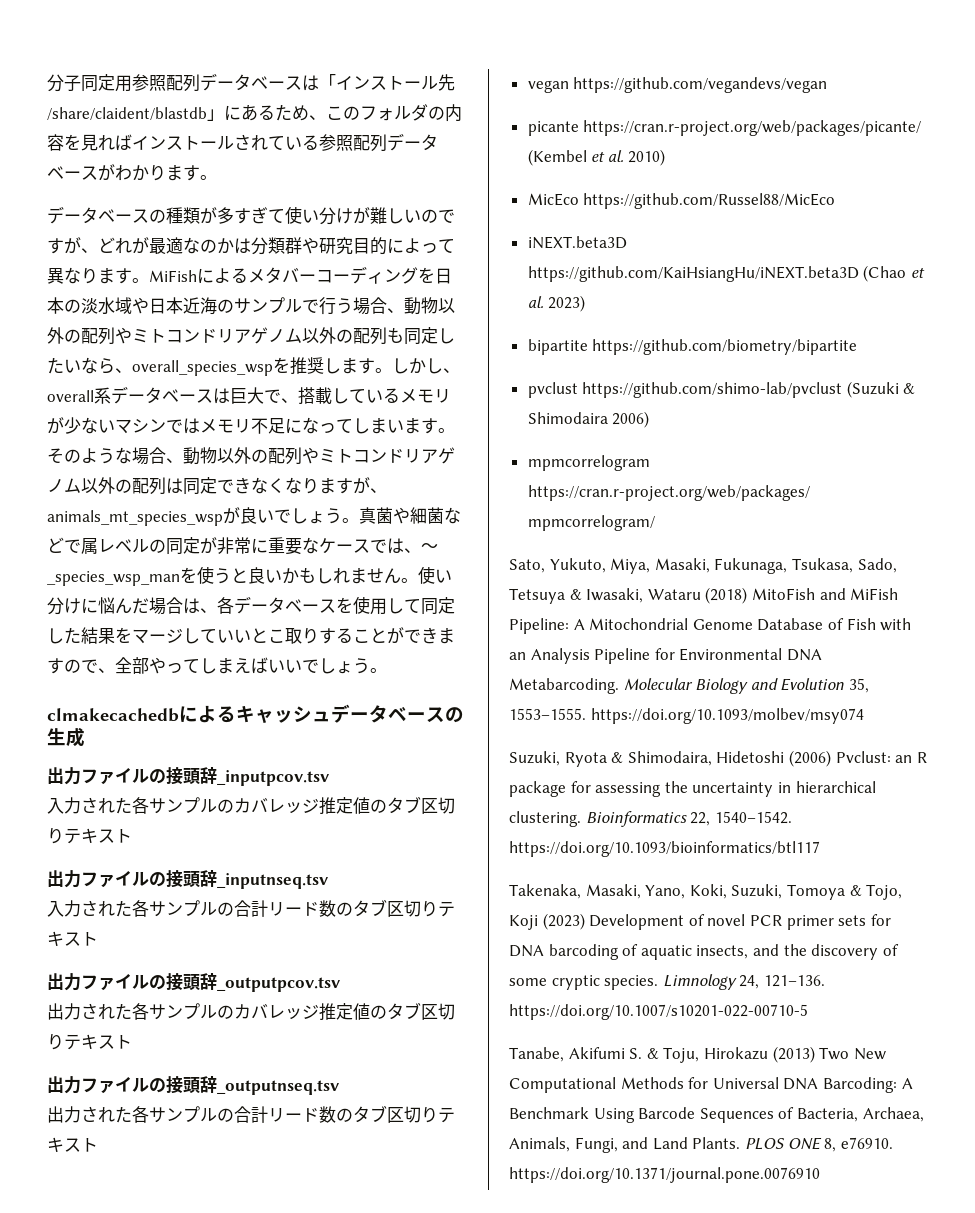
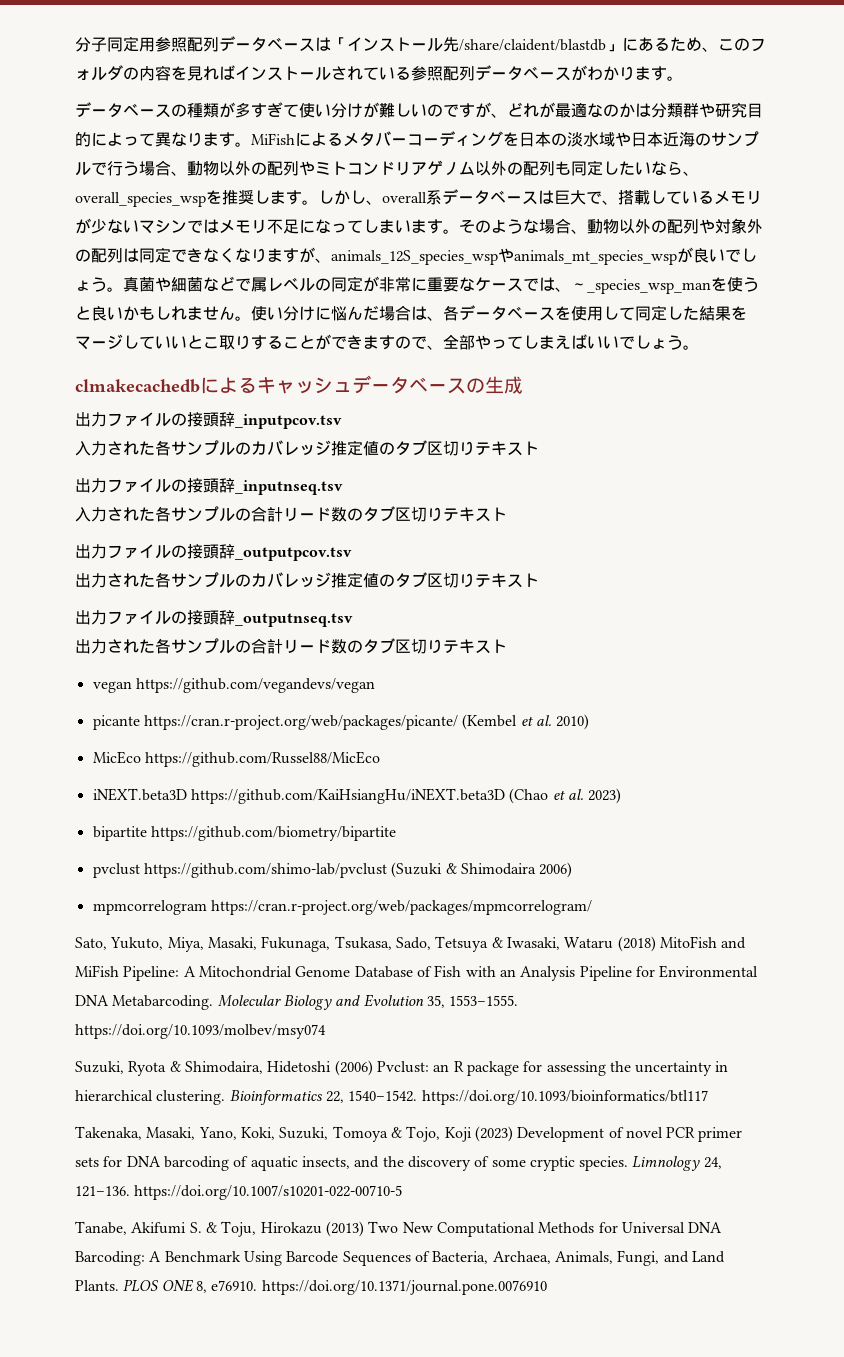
- そのような場合、動物以外の配列やミトコンドリアゲノム以外の配列は同定できなくなりますが、animals_mt_species_wspが良いでしょう。
+ そのような場合、動物以外の配列や対象外の配列は同定できなくなりますが、animals_12S_species_wspやanimals_mt_species_wspが良いでしょう。

